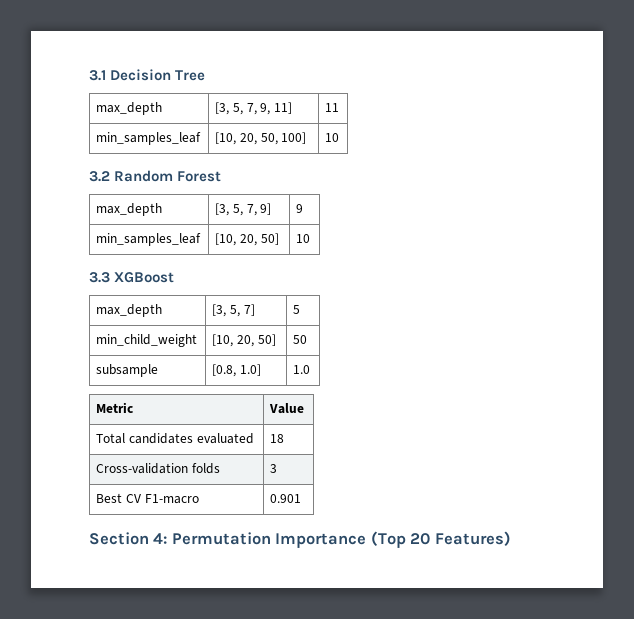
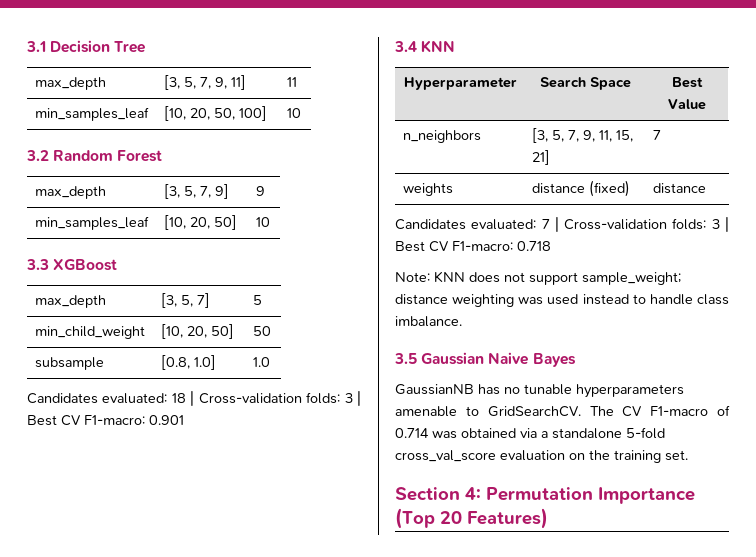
- Metric | Value
- Total candidates evaluated | 18
- Cross-validation folds | 3
- Best CV F1-macro | 0.901
+ Candidates evaluated: 18 | Cross-validation folds: 3 | Best CV F1-macro: 0.901
+ 3.4 KNN
+ Hyperparameter | Search Space | Best Value
+ n_neighbors | [3, 5, 7, 9, 11, 15, 21] | 7
+ weights | distance (fixed) | distance
+ Candidates evaluated: 7 | Cross-validation folds: 3 | Best CV F1-macro: 0.718
+ Note: KNN does not support sample_weight; distance weighting was used instead to handle class imbalance.
+ 3.5 Gaussian Naive Bayes
+ GaussianNB has no tunable hyperparameters amenable to GridSearchCV. The CV F1-macro of 0.714 was obtained via a standalone 5-fold cross_val_score evaluation on the training set.

